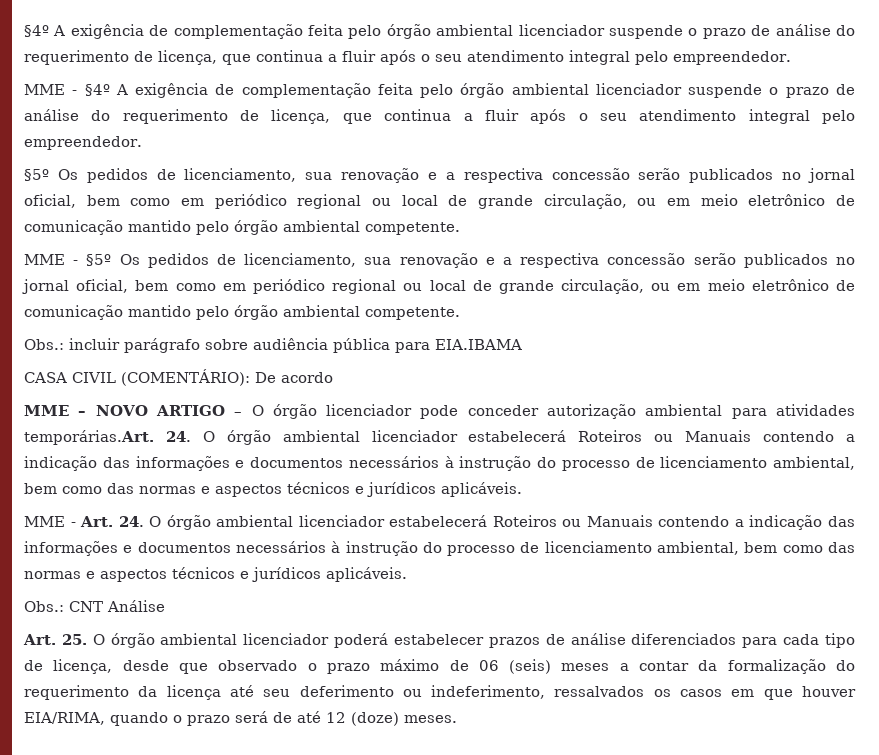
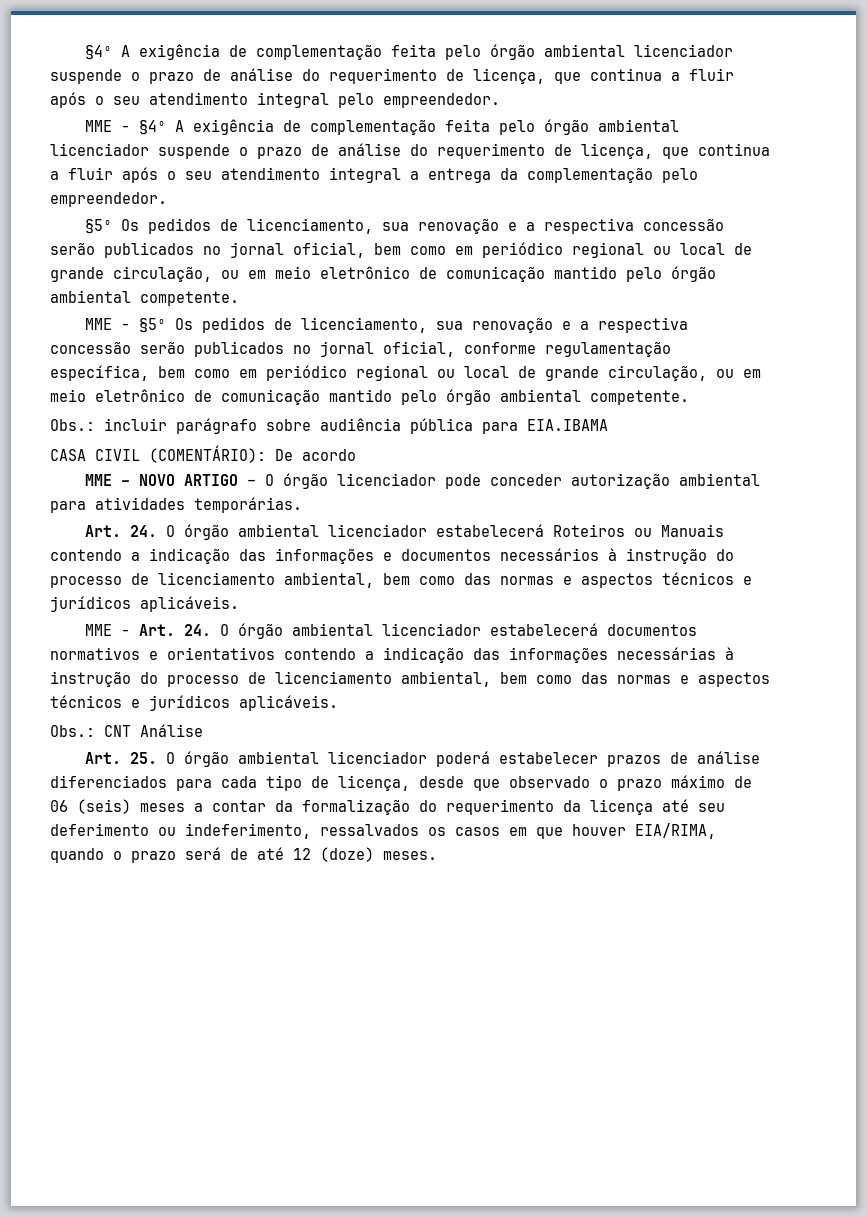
- MME - §4º A exigência de complementação feita pelo órgão ambiental licenciador suspende o prazo de análise do requerimento de licença, que continua a fluir após o seu atendimento integral pelo empreendedor.
+ MME - §4º A exigência de complementação feita pelo órgão ambiental licenciador suspende o prazo de análise do requerimento de licença, que continua a fluir após o seu atendimento integral a entrega da complementação pelo empreendedor.
- MME - §5º Os pedidos de licenciamento, sua renovação e a respectiva concessão serão publicados no jornal oficial, bem como em periódico regional ou local de grande circulação, ou em meio eletrônico de comunicação mantido pelo órgão ambiental competente.
+ MME - §5º Os pedidos de licenciamento, sua renovação e a respectiva concessão serão publicados no jornal oficial, conforme regulamentação específica, bem como em periódico regional ou local de grande circulação, ou em meio eletrônico de comunicação mantido pelo órgão ambiental competente.
- MME – NOVO ARTIGO – O órgão licenciador pode conceder autorização ambiental para atividades temporárias.Art. 24. O órgão ambiental licenciador estabelecerá Roteiros ou Manuais contendo a indicação das informações e documentos necessários à instrução do processo de licenciamento ambiental, bem como das normas e aspectos técnicos e jurídicos aplicáveis.
+ MME – NOVO ARTIGO – O órgão licenciador pode conceder autorização ambiental para atividades temporárias.
+ Art. 24. O órgão ambiental licenciador estabelecerá Roteiros ou Manuais contendo a indicação das informações e documentos necessários à instrução do processo de licenciamento ambiental, bem como das normas e aspectos técnicos e jurídicos aplicáveis.
- MME - Art. 24. O órgão ambiental licenciador estabelecerá Roteiros ou Manuais contendo a indicação das informações e documentos necessários à instrução do processo de licenciamento ambiental, bem como das normas e aspectos técnicos e jurídicos aplicáveis.
+ MME - Art. 24. O órgão ambiental licenciador estabelecerá documentos normativos e orientativos contendo a indicação das informações necessárias à instrução do processo de licenciamento ambiental, bem como das normas e aspectos técnicos e jurídicos aplicáveis.

